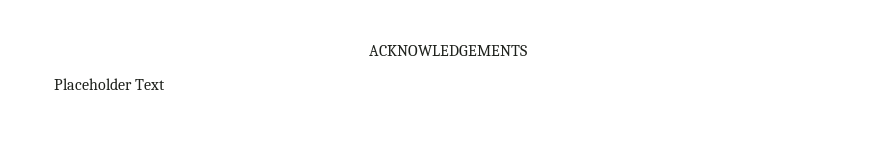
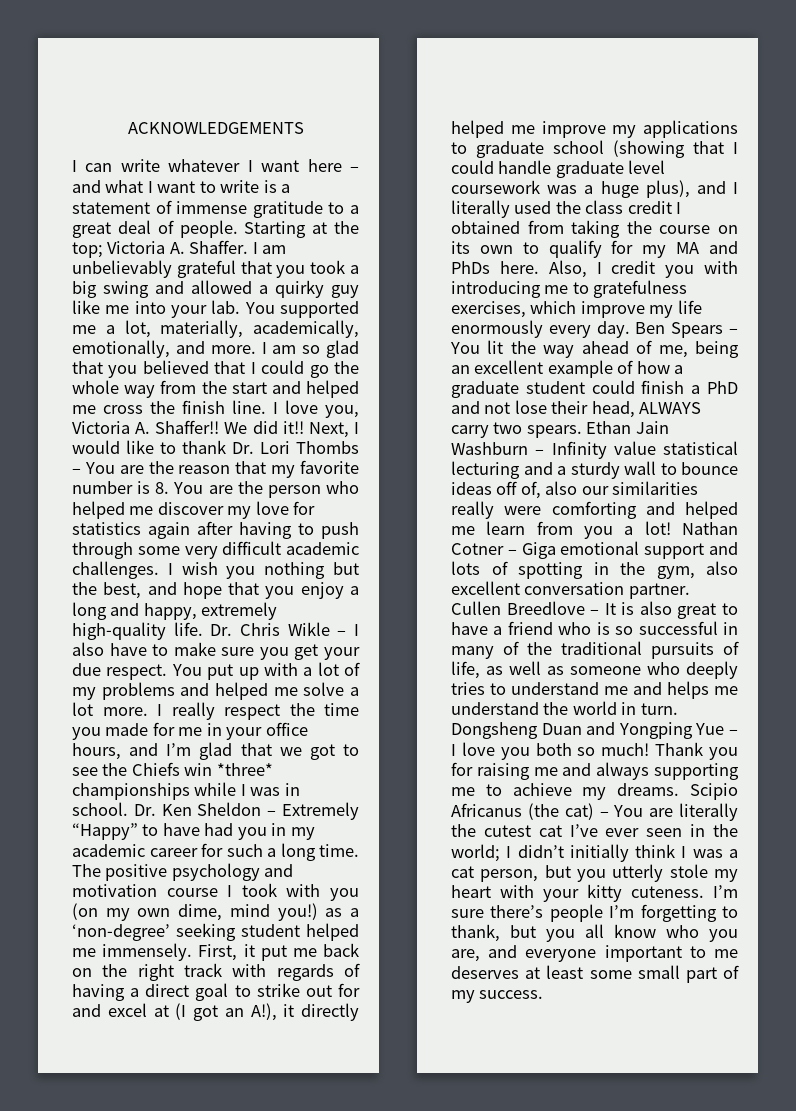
- Placeholder Text
+ I can write whatever I want here – and what I want to write is a statement of immense gratitude to a great deal of people. Starting at the top; Victoria A. Shaffer. I am unbelievably grateful that you took a big swing and allowed a quirky guy like me into your lab. You supported me a lot, materially, academically, emotionally, and more. I am so glad that you believed that I could go the whole way from the start and helped me cross the finish line. I love you, Victoria A. Shaffer!! We did it!! Next, I would like to thank Dr. Lori Thombs – You are the reason that my favorite number is 8. You are the person who helped me discover my love for statistics again after having to push through some very difficult academic challenges. I wish you nothing but the best, and hope that you enjoy a long and happy, extremely high-quality life. Dr. Chris Wikle – I also have to make sure you get your due respect. You put up with a lot of my problems and helped me solve a lot more. I really respect the time you made for me in your office hours, and I’m glad that we got to see the Chiefs win *three* championships while I was in school. Dr. Ken Sheldon – Extremely “Happy” to have had you in my academic career for such a long time. The positive psychology and motivation course I took with you (on my own dime, mind you!) as a ‘non-degree’ seeking student helped me immensely. First, it put me back on the right track with regards of having a direct goal to strike out for and excel at (I got an A!), it directly helped me improve my applications to graduate school (showing that I could handle graduate level coursework was a huge plus), and I literally used the class credit I obtained from taking the course on its own to qualify for my MA and PhDs here. Also, I credit you with introducing me to gratefulness exercises, which improve my life enormously every day. Ben Spears – You lit the way ahead of me, being an excellent example of how a graduate student could finish a PhD and not lose their head, ALWAYS carry two spears. Ethan Jain Washburn – Infinity value statistical lecturing and a sturdy wall to bounce ideas off of, also our similarities really were comforting and helped me learn from you a lot! Nathan Cotner – Giga emotional support and lots of spotting in the gym, also excellent conversation partner. Cullen Breedlove – It is also great to have a friend who is so successful in many of the traditional pursuits of life, as well as someone who deeply tries to understand me and helps me understand the world in turn. Dongsheng Duan and Yongping Yue – I love you both so much! Thank you for raising me and always supporting me to achieve my dreams. Scipio Africanus (the cat) – You are literally the cutest cat I’ve ever seen in the world; I didn’t initially think I was a cat person, but you utterly stole my heart with your kitty cuteness. I’m sure there’s people I’m forgetting to thank, but you all know who you are, and everyone important to me deserves at least some small part of my success.

